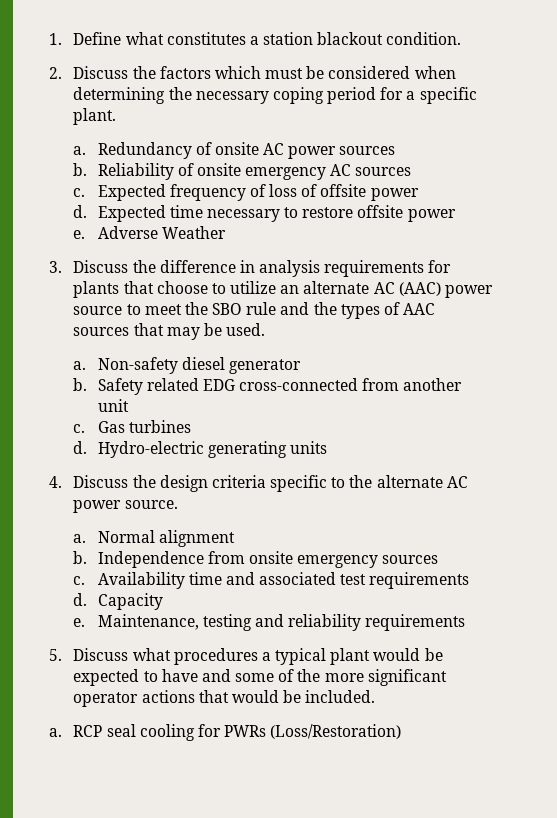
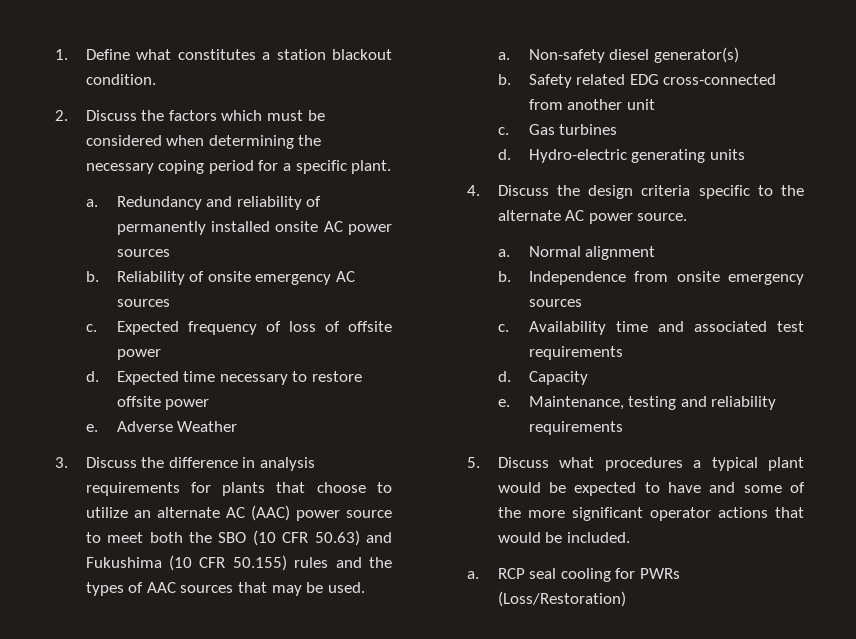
- Redundancy of onsite AC power sources
+ Redundancy and reliability of permanently installed onsite AC power sources
- 3. Discuss the difference in analysis requirements for plants that choose to utilize an alternate AC (AAC) power source to meet the SBO rule and the types of AAC sources that may be used.
+ 3. Discuss the difference in analysis requirements for plants that choose to utilize an alternate AC (AAC) power source to meet both the SBO (10 CFR 50.63) and Fukushima (10 CFR 50.155) rules and the types of AAC sources that may be used.
- Non-safety diesel generator
+ Non-safety diesel generator(s)

